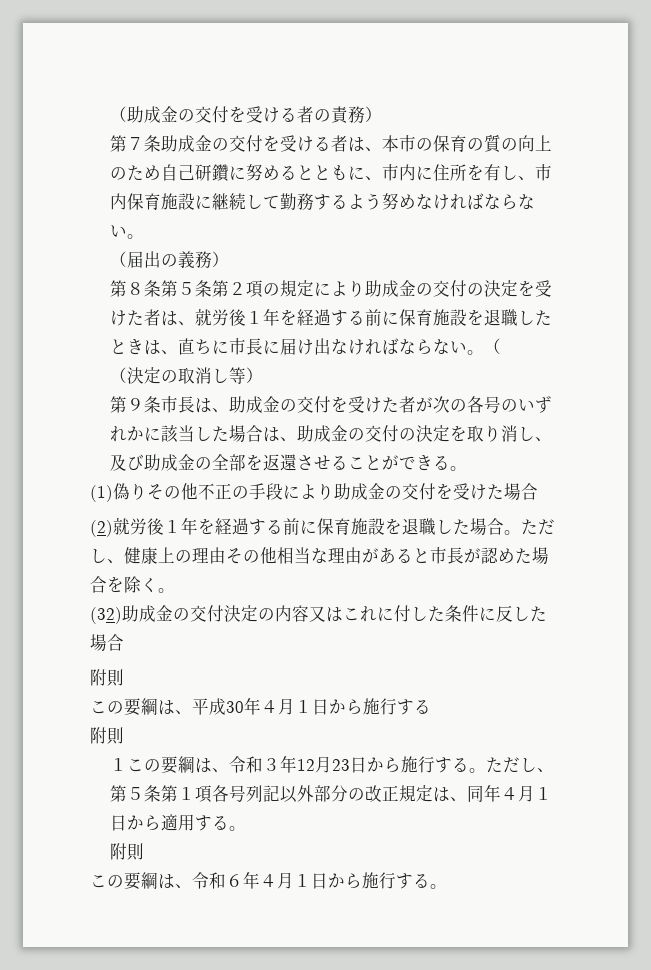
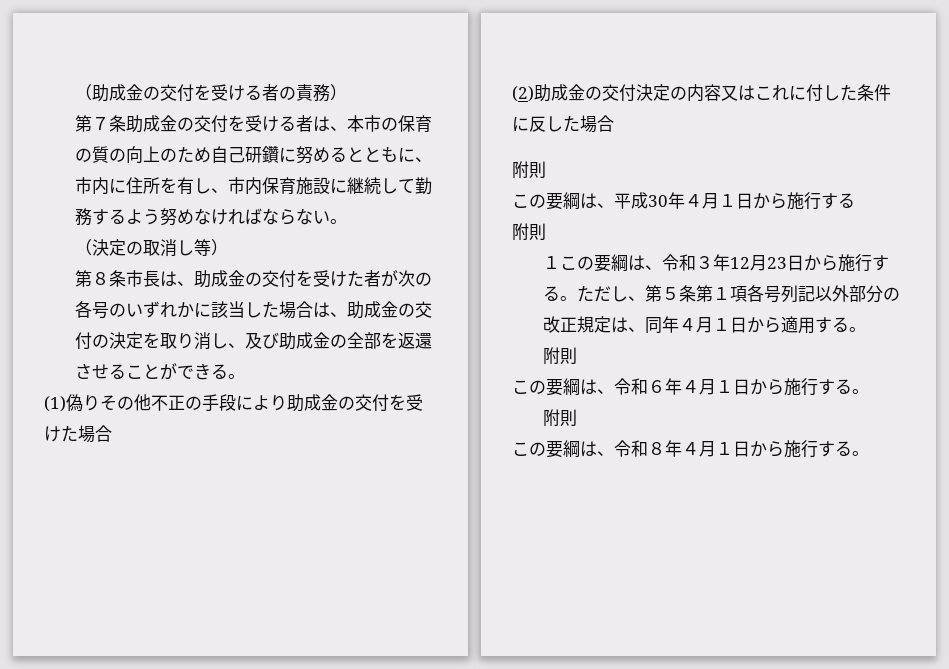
- （届出の義務）
- 第８条第５条第２項の規定により助成金の交付の決定を受けた者は、就労後１年を経過する前に保育施設を退職したときは、直ちに市長に届け出なければならない。（
- 第９条市長は、助成金の交付を受けた者が次の各号のいずれかに該当した場合は、助成金の交付の決定を取り消し、及び助成金の全部を返還させることができる。
+ 第８条市長は、助成金の交付を受けた者が次の各号のいずれかに該当した場合は、助成金の交付の決定を取り消し、及び助成金の全部を返還させることができる。
- (2)就労後１年を経過する前に保育施設を退職した場合。ただし、健康上の理由その他相当な理由があると市長が認めた場合を除く。
- (32)助成金の交付決定の内容又はこれに付した条件に反した場合
+ (2)助成金の交付決定の内容又はこれに付した条件に反した場合
  この要綱は、令和６年４月１日から施行する。
+ 附則
+ この要綱は、令和８年４月１日から施行する。

